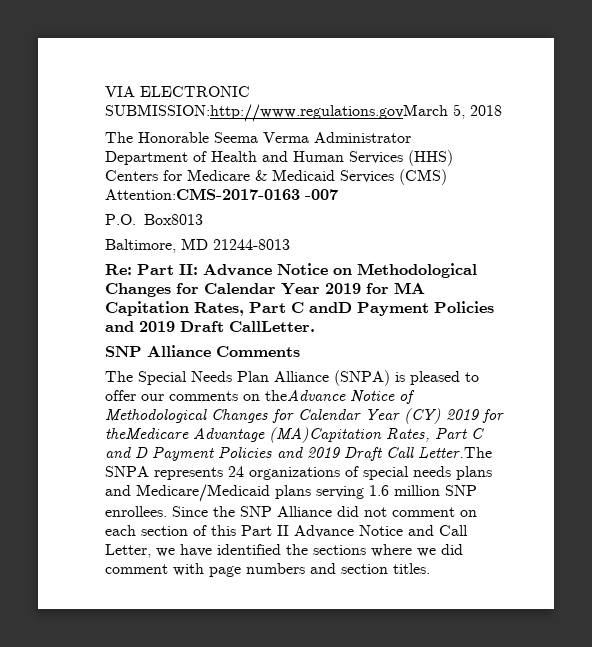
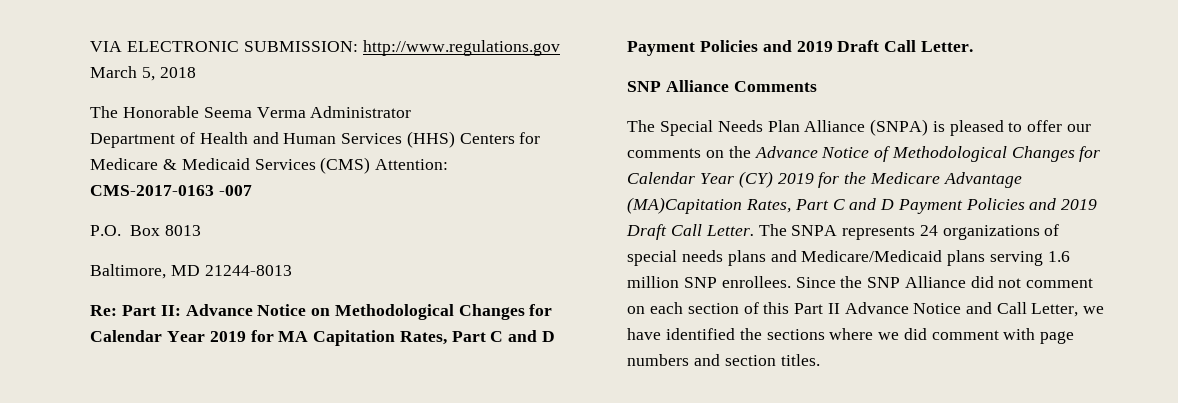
- VIA ELECTRONIC SUBMISSION:http://www.regulations.govMarch 5, 2018
+ VIA ELECTRONIC SUBMISSION: http://www.regulations.gov March 5, 2018
- Department of Health and Human Services (HHS) Centers for Medicare & Medicaid Services (CMS) Attention:CMS-2017-0163 -007
+ Department of Health and Human Services (HHS) Centers for Medicare & Medicaid Services (CMS) Attention: CMS-2017-0163 -007
- P.O. Box8013
+ P.O. Box 8013
- Re: Part II: Advance Notice on Methodological Changes for Calendar Year 2019 for MA Capitation Rates, Part C andD Payment Policies and 2019 Draft CallLetter.
+ Re: Part II: Advance Notice on Methodological Changes for Calendar Year 2019 for MA Capitation Rates, Part C and D Payment Policies and 2019 Draft Call Letter.
- The Special Needs Plan Alliance (SNPA) is pleased to offer our comments on theAdvance Notice of Methodological Changes for Calendar Year (CY) 2019 for theMedicare Advantage (MA)Capitation Rates, Part C and D Payment Policies and 2019 Draft Call Letter.The SNPA represents 24 organizations of special needs plans and Medicare/Medicaid plans serving 1.6 million SNP enrollees.
+ The Special Needs Plan Alliance (SNPA) is pleased to offer our comments on the Advance Notice of Methodological Changes for Calendar Year (CY) 2019 for the Medicare Advantage (MA)Capitation Rates, Part C and D Payment Policies and 2019 Draft Call Letter. The SNPA represents 24 organizations of special needs plans and Medicare/Medicaid plans serving 1.6 million SNP enrollees.

